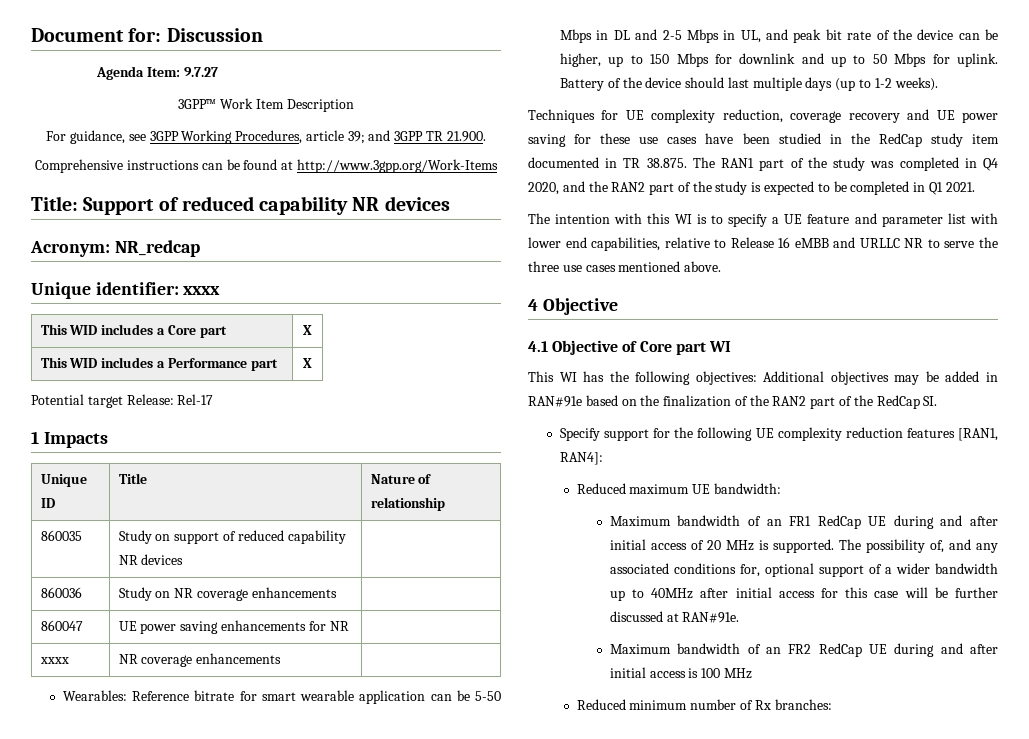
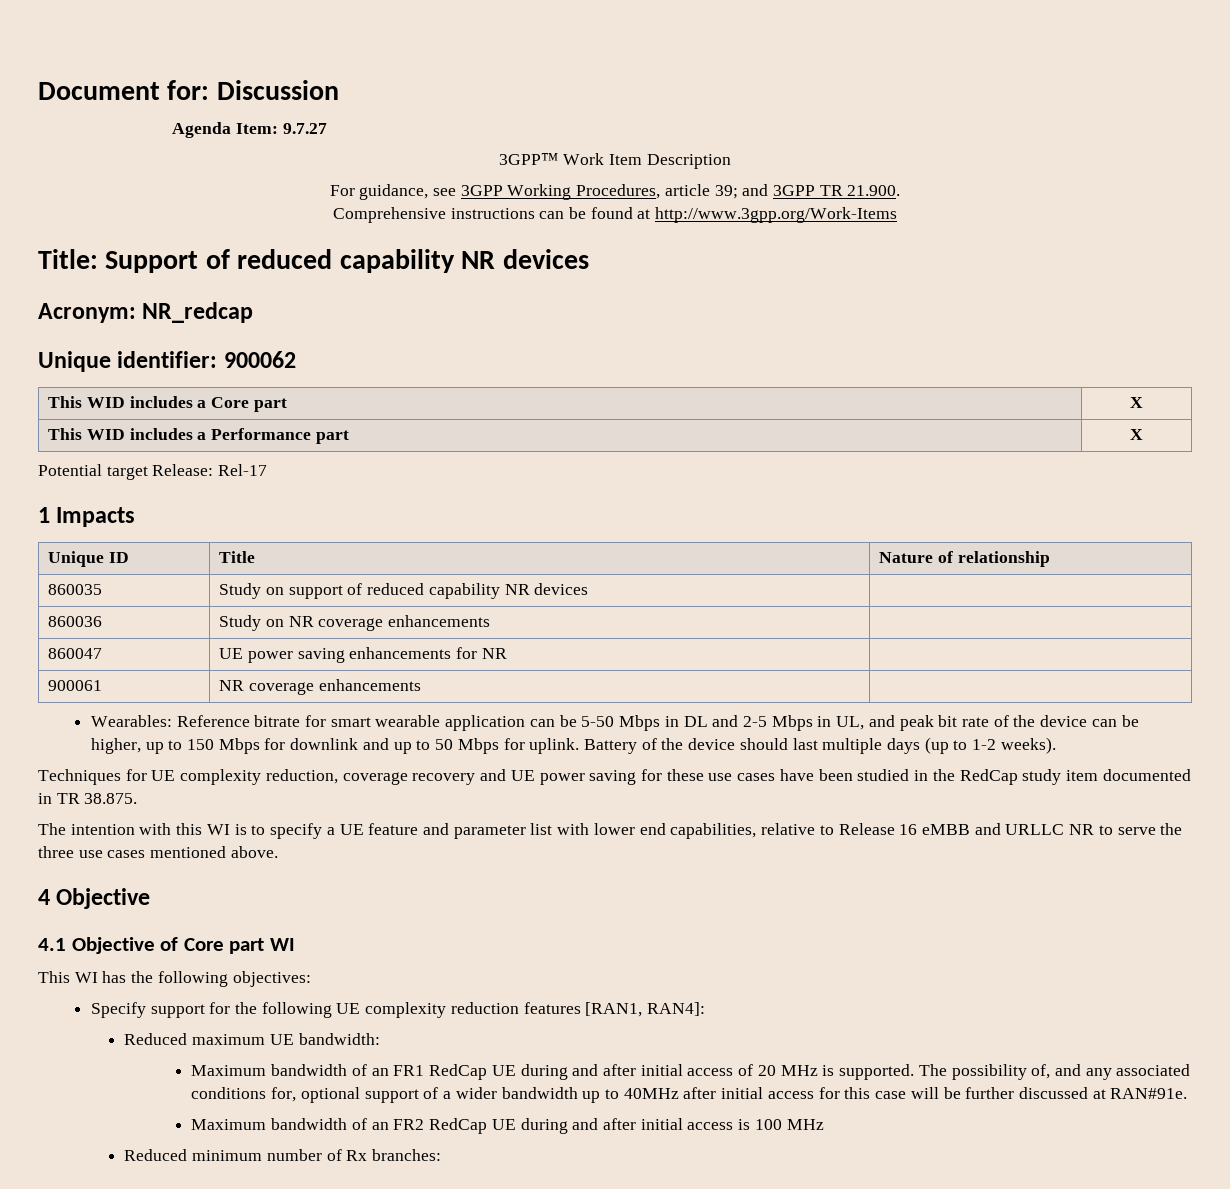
- Unique identifier: xxxx
+ Unique identifier: 900062
- xxxx | NR coverage enhancements |
+ 900061 | NR coverage enhancements |
- Techniques for UE complexity reduction, coverage recovery and UE power saving for these use cases have been studied in the RedCap study item documented in TR 38.875. The RAN1 part of the study was completed in Q4 2020, and the RAN2 part of the study is expected to be completed in Q1 2021.
+ Techniques for UE complexity reduction, coverage recovery and UE power saving for these use cases have been studied in the RedCap study item documented in TR 38.875.
- This WI has the following objectives: Additional objectives may be added in RAN#91e based on the finalization of the RAN2 part of the RedCap SI.
+ This WI has the following objectives:

